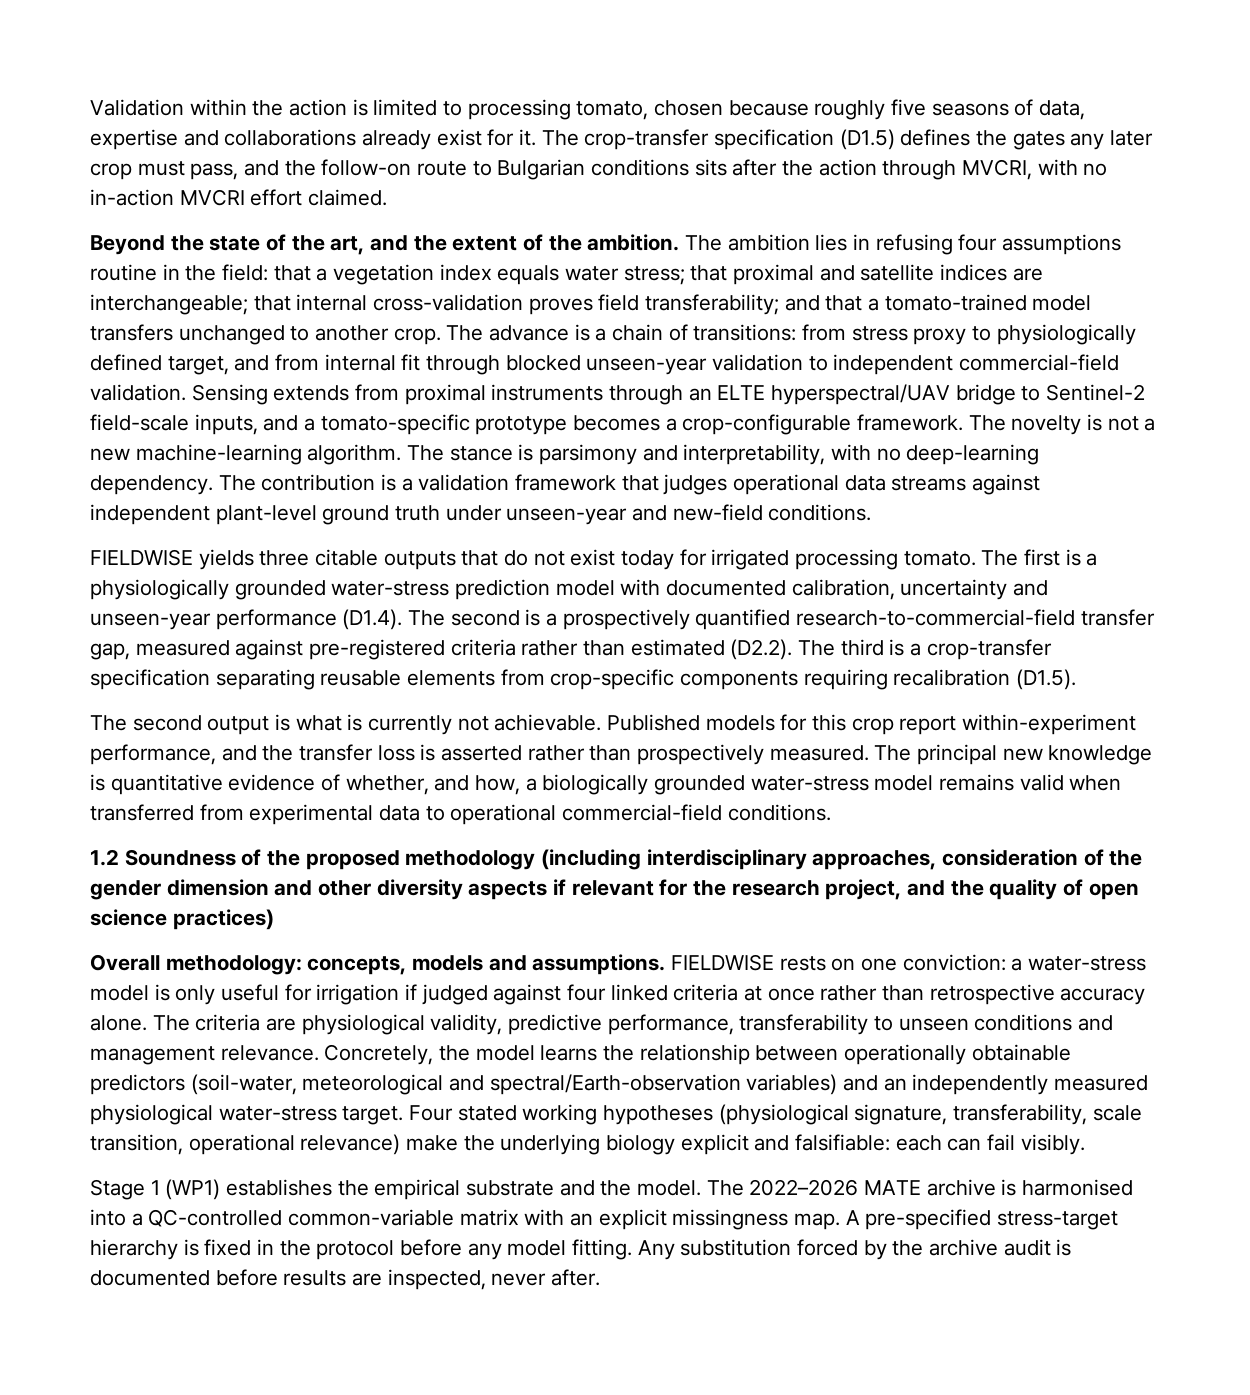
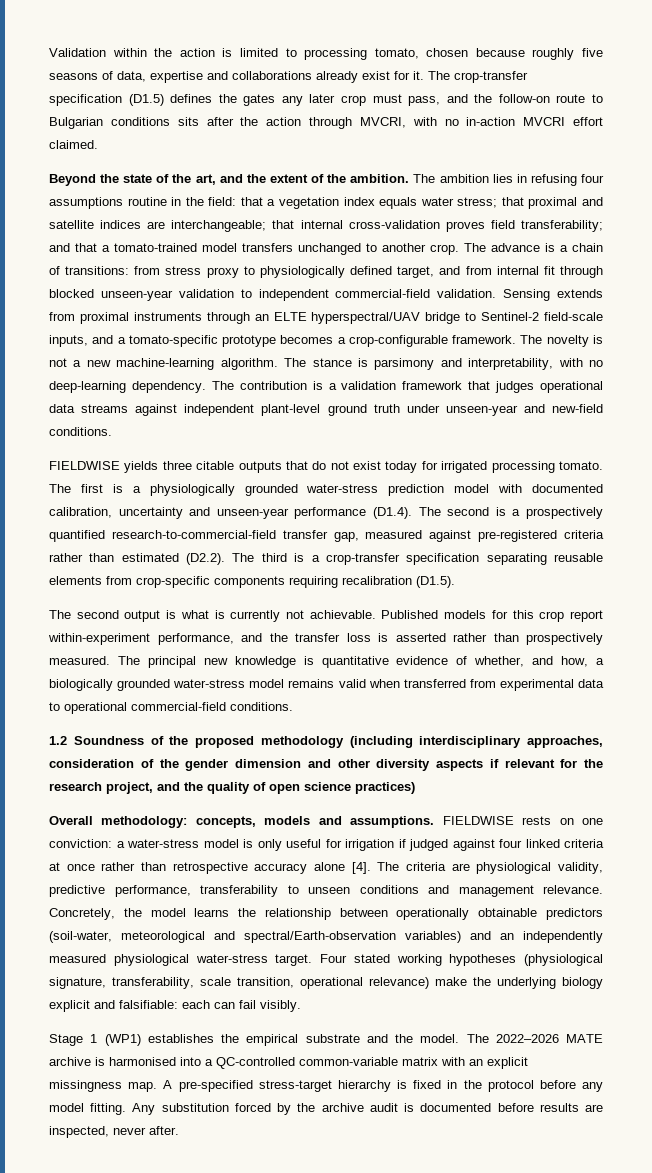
- FIELDWISE rests on one conviction: a water-stress model is only useful for irrigation if judged against four linked criteria at once rather than retrospective accuracy alone.
+ FIELDWISE rests on one conviction: a water-stress model is only useful for irrigation if judged against four linked criteria at once rather than retrospective accuracy alone [4].

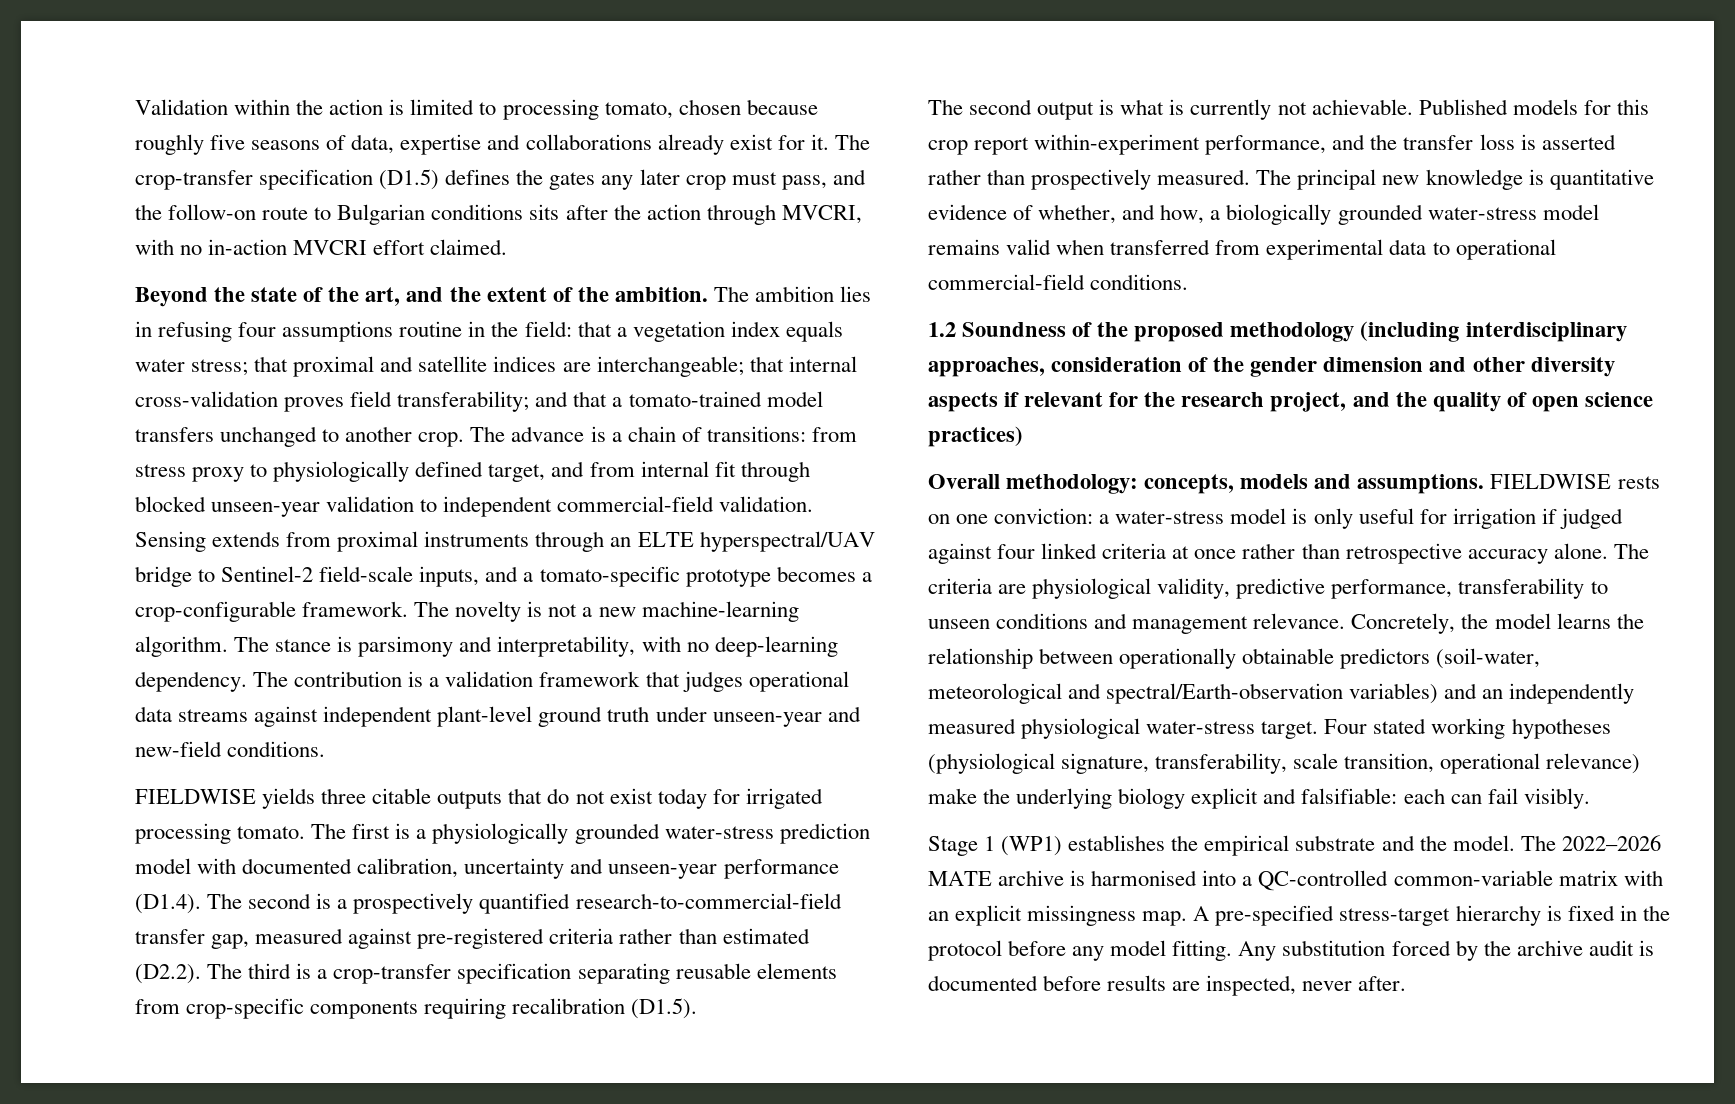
- FIELDWISE rests on one conviction: a water-stress model is only useful for irrigation if judged against four linked criteria at once rather than retrospective accuracy alone [4].
+ FIELDWISE rests on one conviction: a water-stress model is only useful for irrigation if judged against four linked criteria at once rather than retrospective accuracy alone.

